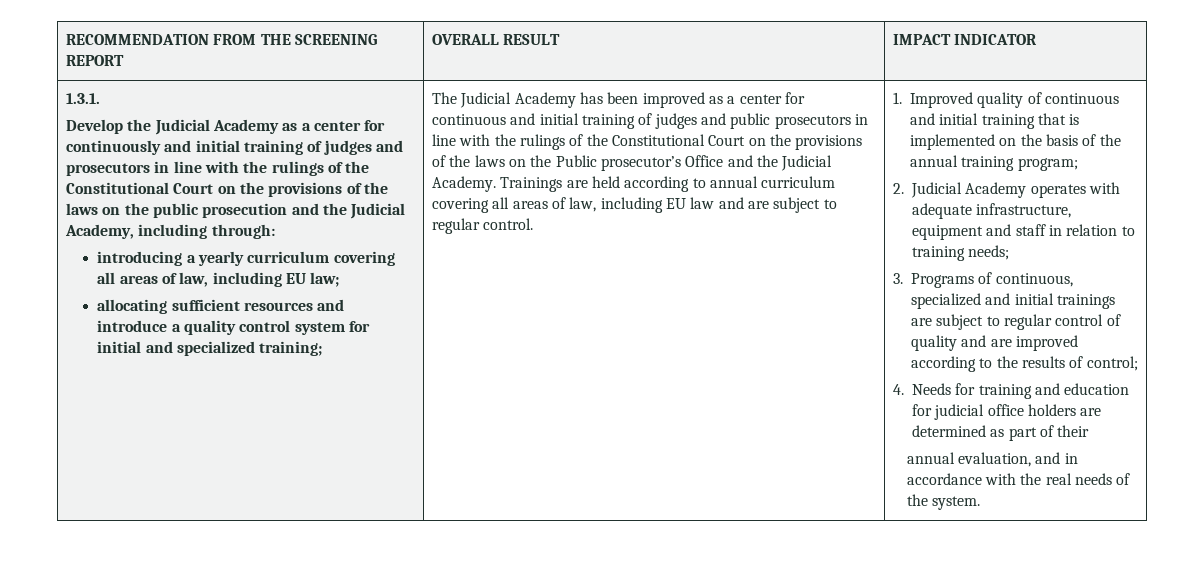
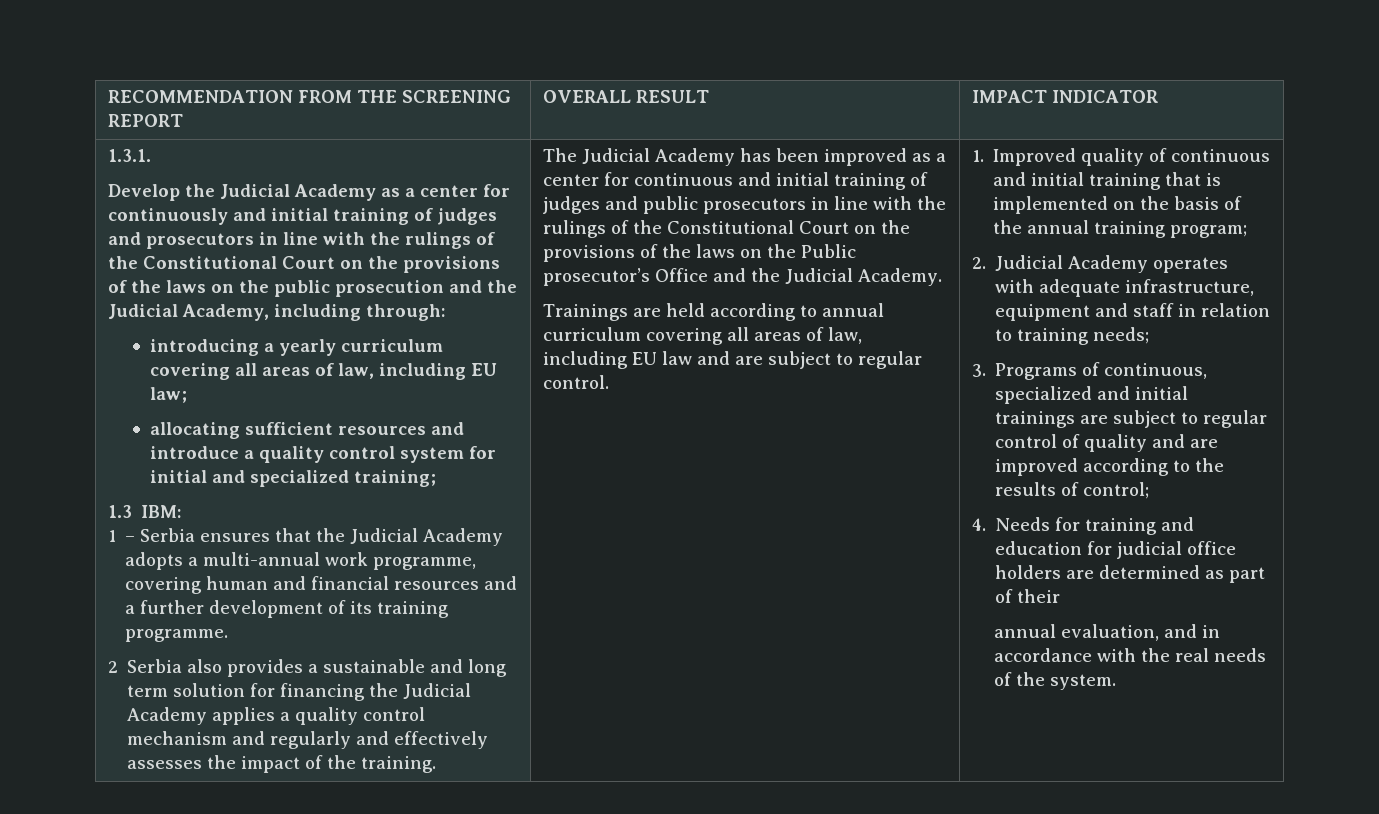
+ 1.3 IBM:
+ 1 – Serbia ensures that the Judicial Academy adopts a multi-annual work programme, covering human and financial resources and a further development of its training programme.
+ 2 Serbia also provides a sustainable and long term solution for financing the Judicial Academy applies a quality control mechanism and regularly and effectively assesses the impact of the training.
- The Judicial Academy has been improved as a center for continuous and initial training of judges and public prosecutors in line with the rulings of the Constitutional Court on the provisions of the laws on the Public prosecutor’s Office and the Judicial Academy. Trainings are held according to annual curriculum covering all areas of law, including EU law and are subject to regular control.
+ The Judicial Academy has been improved as a center for continuous and initial training of judges and public prosecutors in line with the rulings of the Constitutional Court on the provisions of the laws on the Public prosecutor’s Office and the Judicial Academy.
+ Trainings are held according to annual curriculum covering all areas of law, including EU law and are subject to regular control.

